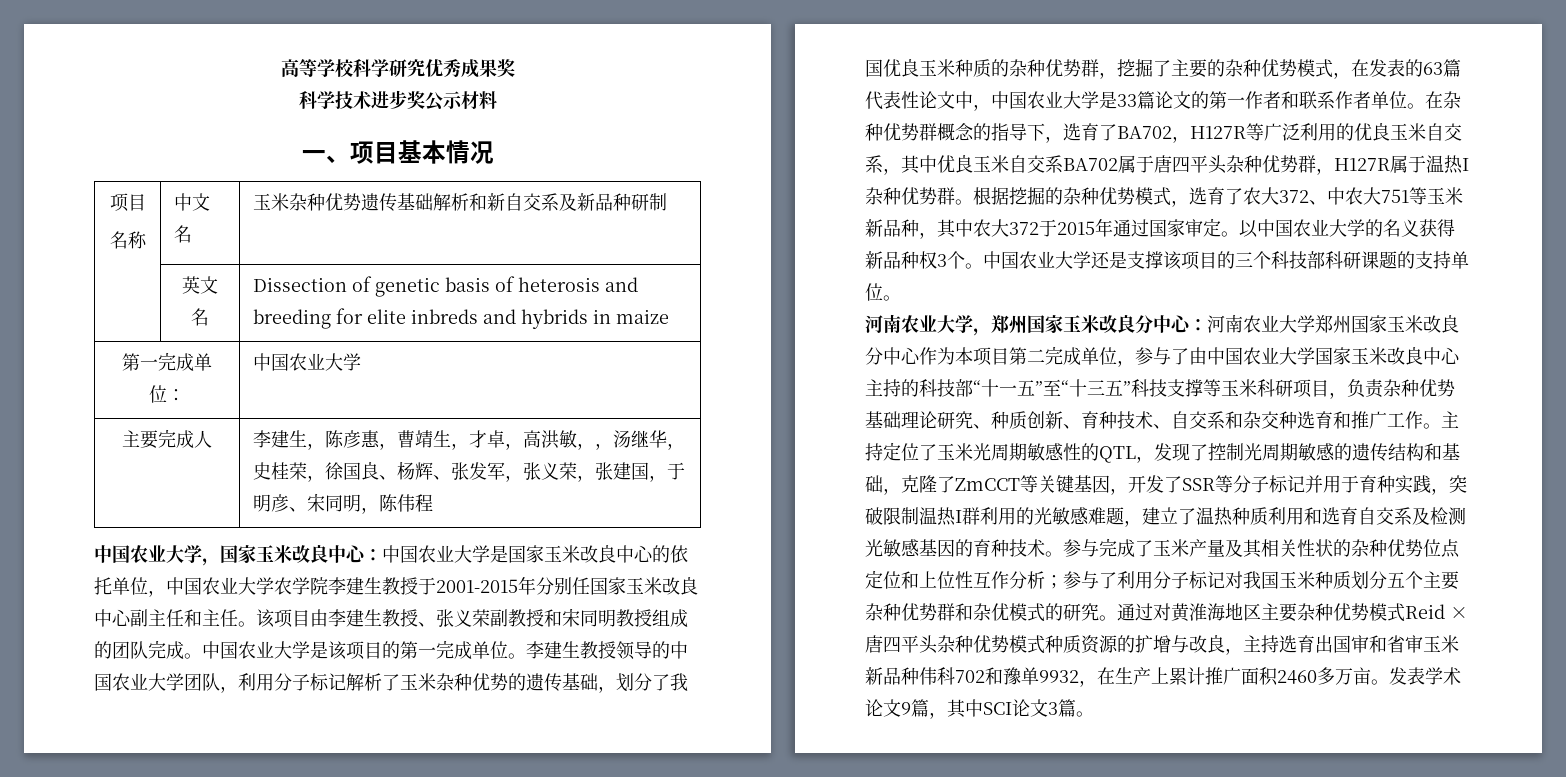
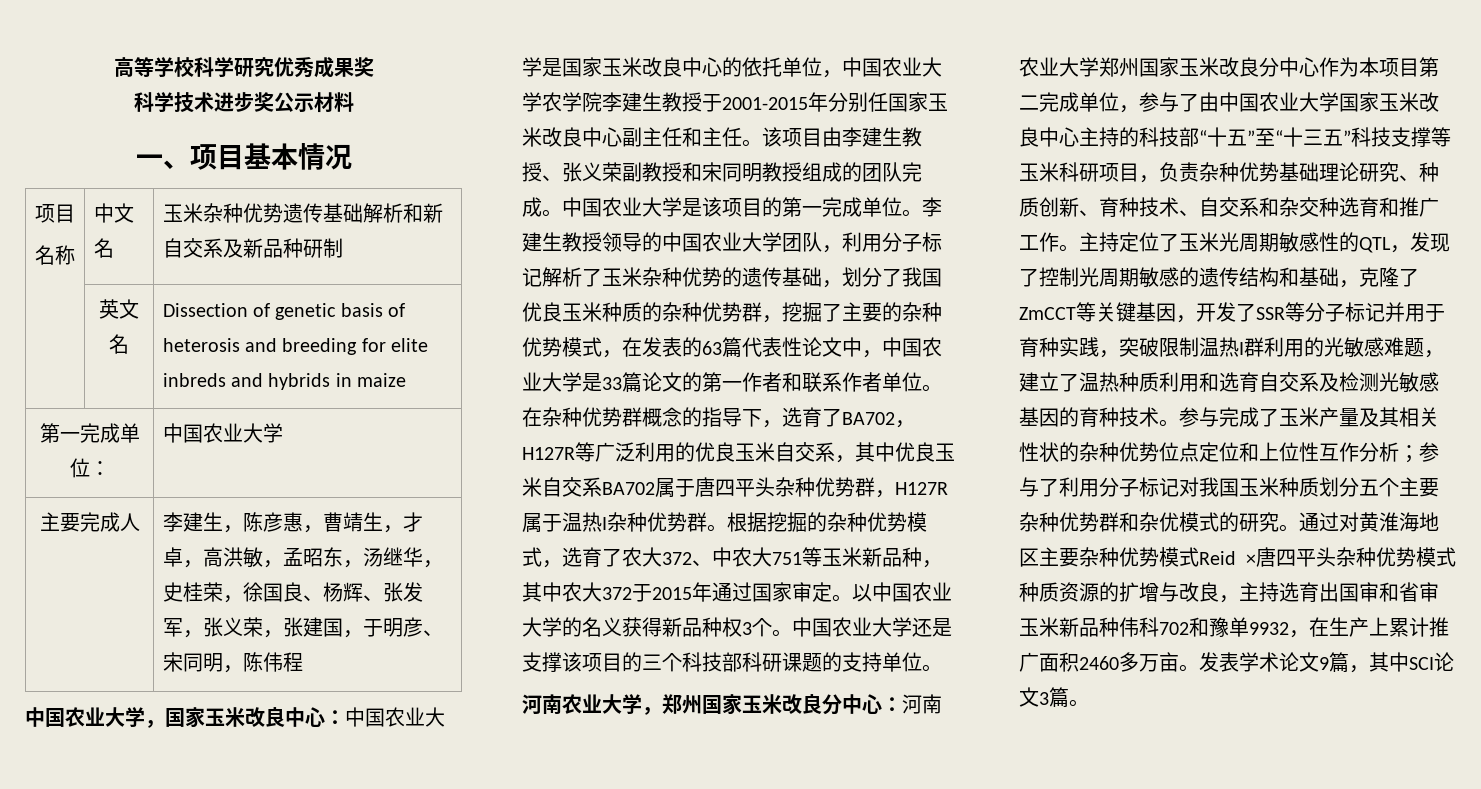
- 主要完成人 | 李建生，陈彦惠，曹靖生，才卓，高洪敏，，汤继华，史桂荣，徐国良、杨辉、张发军，张义荣，张建国，于明彦、宋同明，陈伟程
+ 主要完成人 | 李建生，陈彦惠，曹靖生，才卓，高洪敏，孟昭东，汤继华，史桂荣，徐国良、杨辉、张发军，张义荣，张建国，于明彦、宋同明，陈伟程
- 河南农业大学郑州国家玉米改良分中心作为本项目第二完成单位，参与了由中国农业大学国家玉米改良中心主持的科技部“十一五”至“十三五”科技支撑等玉米科研项目，负责杂种优势基础理论研究、种质创新、育种技术、自交系和杂交种选育和推广工作。
+ 河南农业大学郑州国家玉米改良分中心作为本项目第二完成单位，参与了由中国农业大学国家玉米改良中心主持的科技部“十五”至“十三五”科技支撑等玉米科研项目，负责杂种优势基础理论研究、种质创新、育种技术、自交系和杂交种选育和推广工作。

